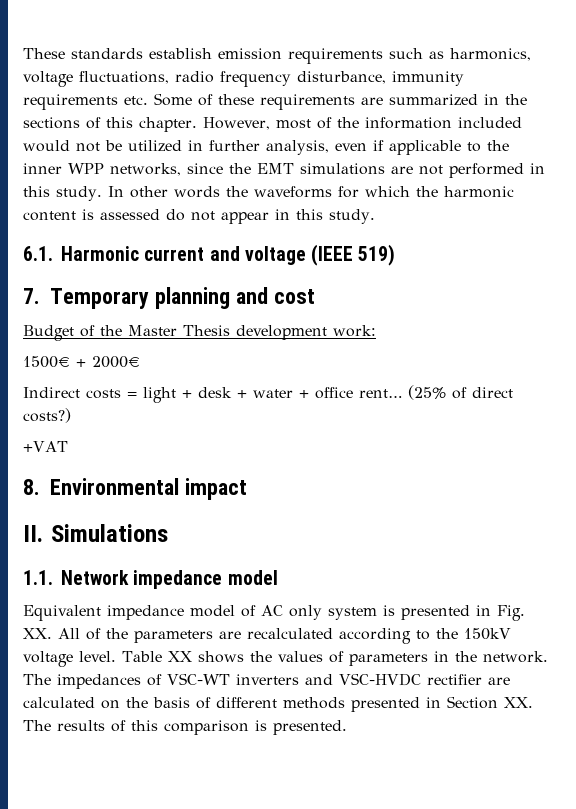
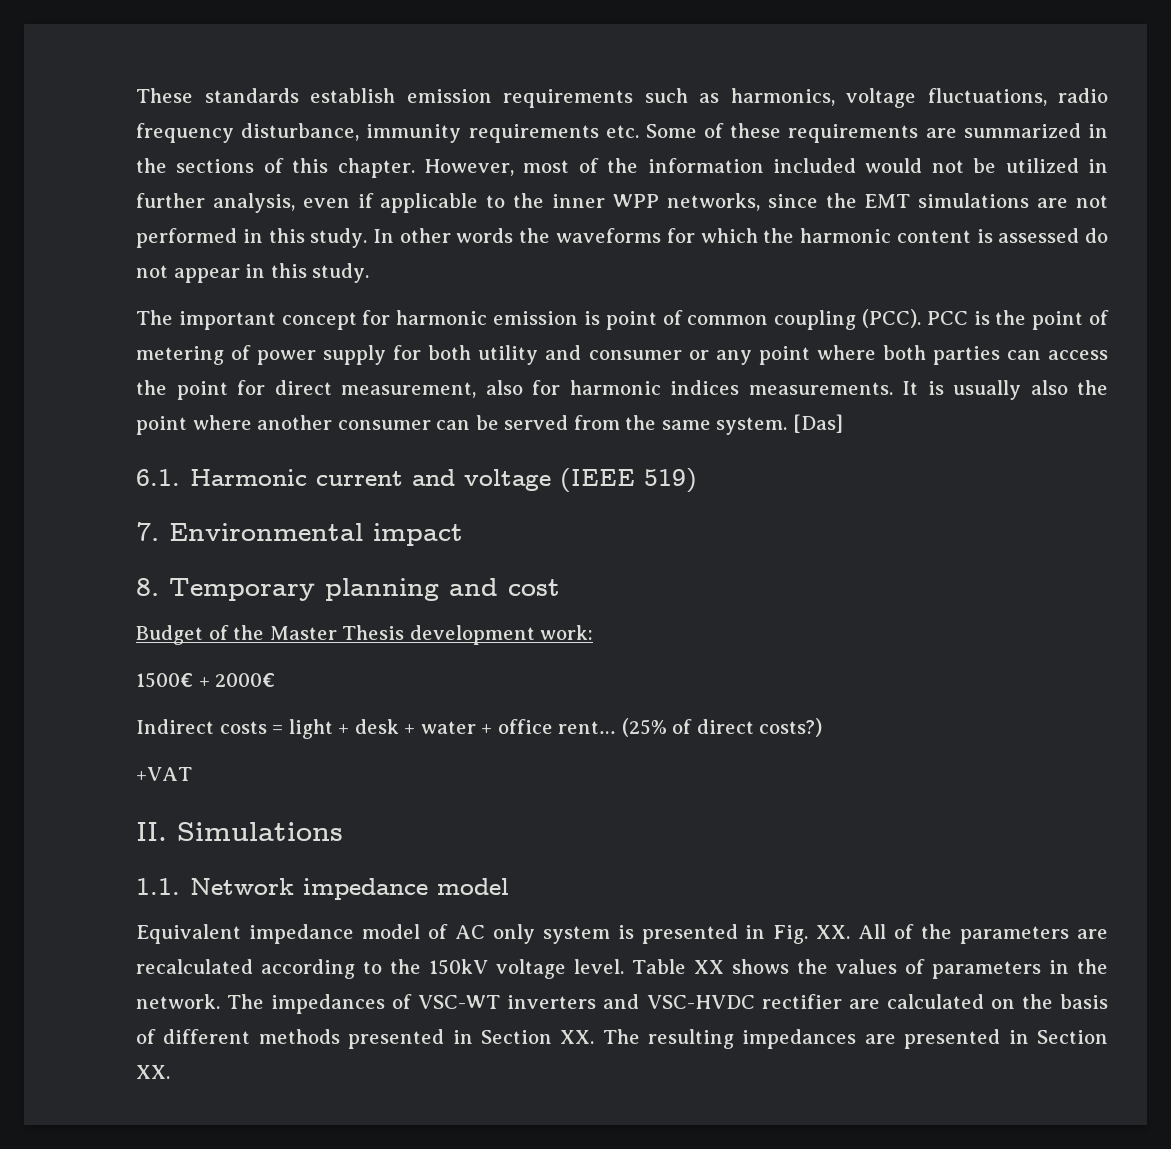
+ The important concept for harmonic emission is point of common coupling (PCC). PCC is the point of metering of power supply for both utility and consumer or any point where both parties can access the point for direct measurement, also for harmonic indices measurements. It is usually also the point where another consumer can be served from the same system. [Das]
- 7. Temporary planning and cost
+ 7. Environmental impact
+ 8. Temporary planning and cost
- 8. Environmental impact
- The impedances of VSC-WT inverters and VSC-HVDC rectifier are calculated on the basis of different methods presented in Section XX. The results of this comparison is presented.
+ The impedances of VSC-WT inverters and VSC-HVDC rectifier are calculated on the basis of different methods presented in Section XX. The resulting impedances are presented in Section XX.

